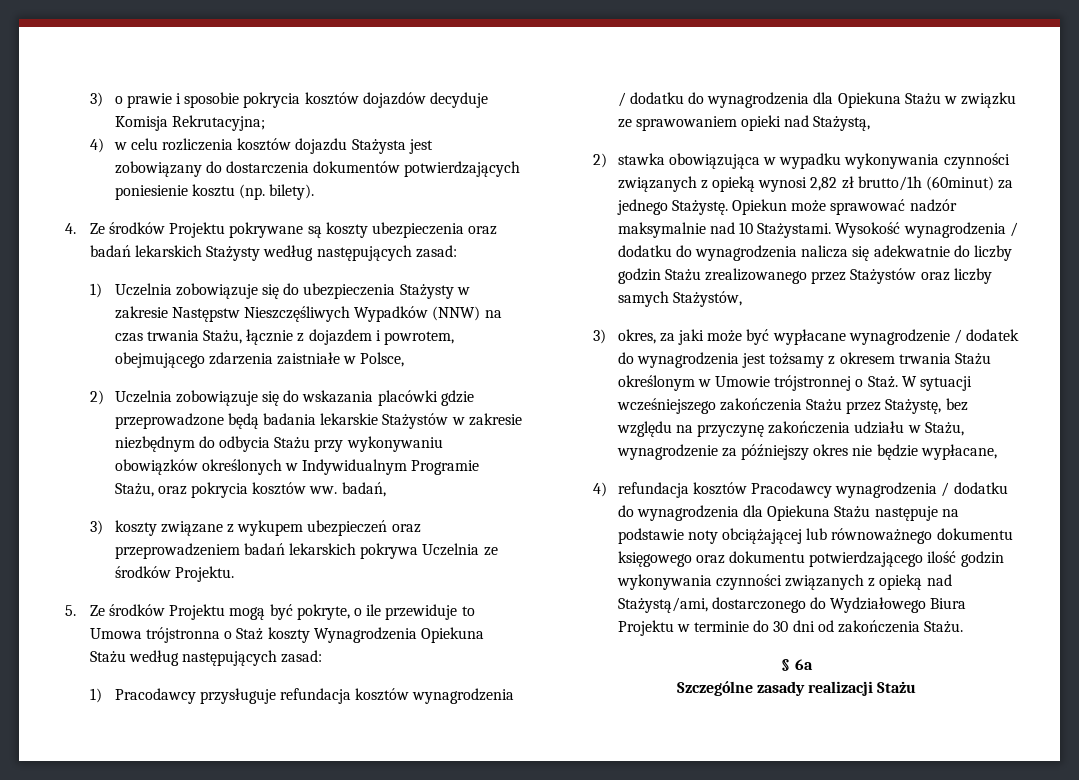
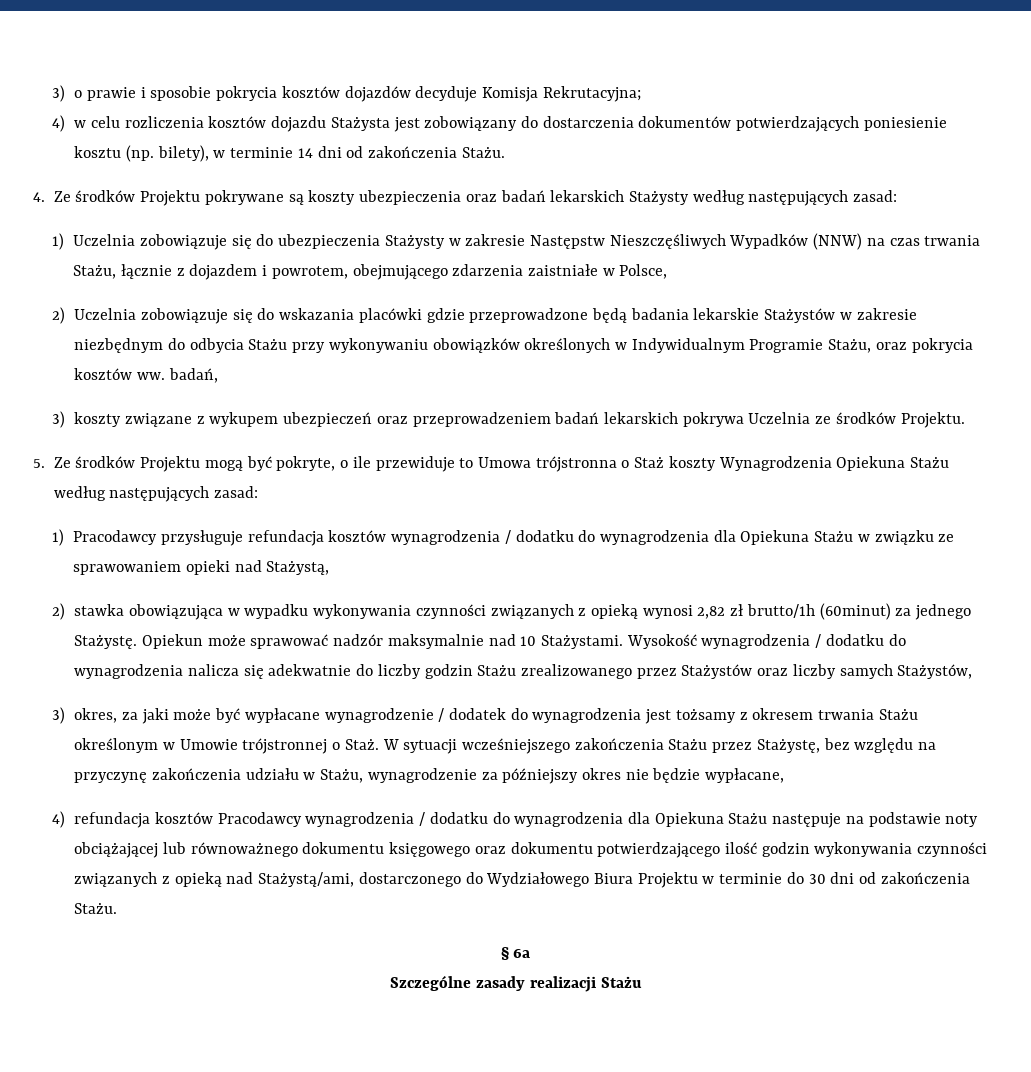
- 4) w celu rozliczenia kosztów dojazdu Stażysta jest zobowiązany do dostarczenia dokumentów potwierdzających poniesienie kosztu (np. bilety).
+ 4) w celu rozliczenia kosztów dojazdu Stażysta jest zobowiązany do dostarczenia dokumentów potwierdzających poniesienie kosztu (np. bilety), w terminie 14 dni od zakończenia Stażu.

